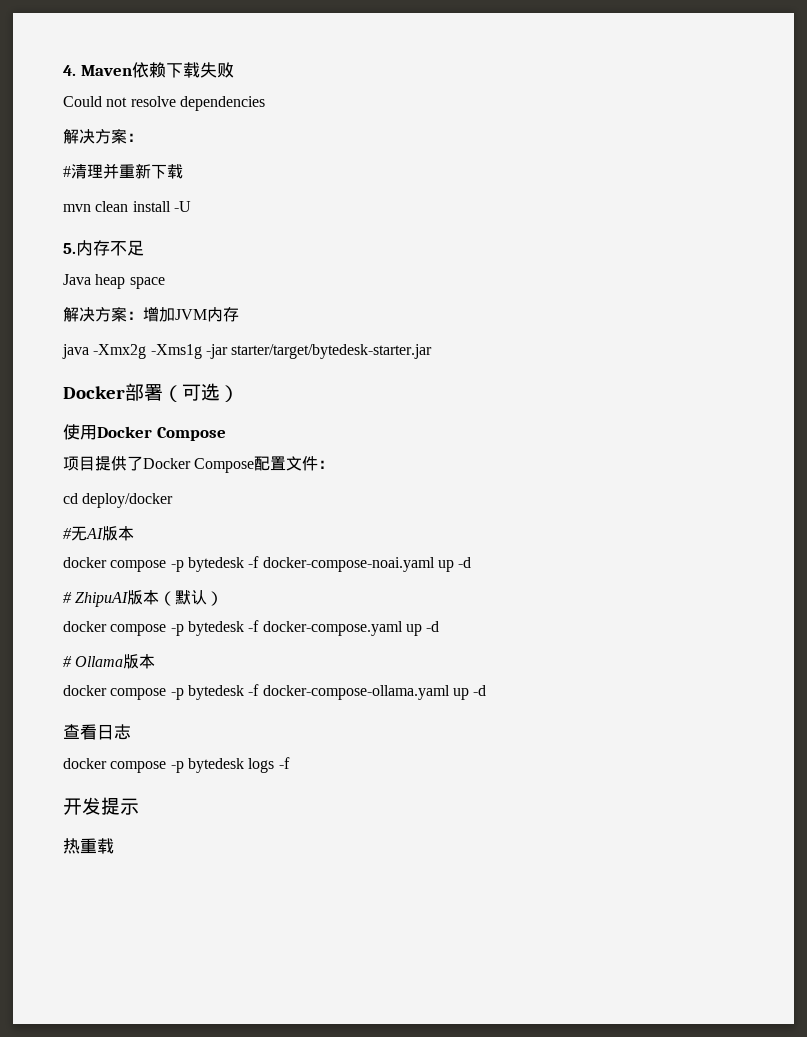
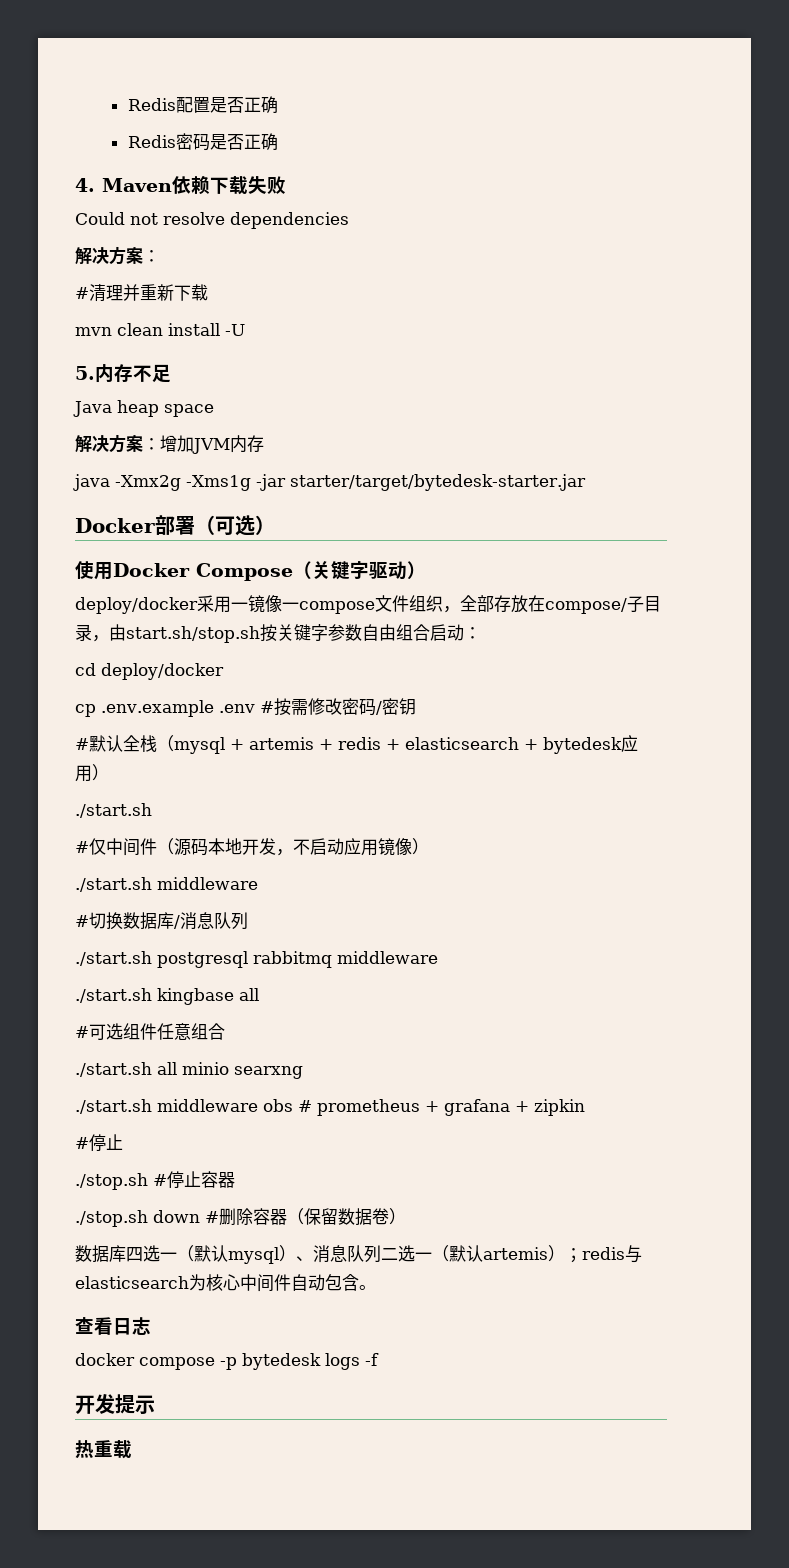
+ Redis配置是否正确
+ Redis密码是否正确
- 使用Docker Compose
- 项目提供了Docker Compose配置文件：
+ 使用Docker Compose（关键字驱动）
+ deploy/docker采用一镜像一compose文件组织，全部存放在compose/子目录，由start.sh/stop.sh按关键字参数自由组合启动：
  cd deploy/docker
- #无AI版本
- docker compose -p bytedesk -f docker-compose-noai.yaml up -d
- # ZhipuAI版本（默认）
- docker compose -p bytedesk -f docker-compose.yaml up -d
- # Ollama版本
- docker compose -p bytedesk -f docker-compose-ollama.yaml up -d
+ cp .env.example .env #按需修改密码/密钥
+ #默认全栈（mysql + artemis + redis + elasticsearch + bytedesk应用）
+ ./start.sh
+ #仅中间件（源码本地开发，不启动应用镜像）
+ ./start.sh middleware
+ #切换数据库/消息队列
+ ./start.sh postgresql rabbitmq middleware
+ ./start.sh kingbase all
+ #可选组件任意组合
+ ./start.sh all minio searxng
+ ./start.sh middleware obs # prometheus + grafana + zipkin
+ #停止
+ ./stop.sh #停止容器
+ ./stop.sh down #删除容器（保留数据卷）
+ 数据库四选一（默认mysql）、消息队列二选一（默认artemis）；redis与elasticsearch为核心中间件自动包含。

